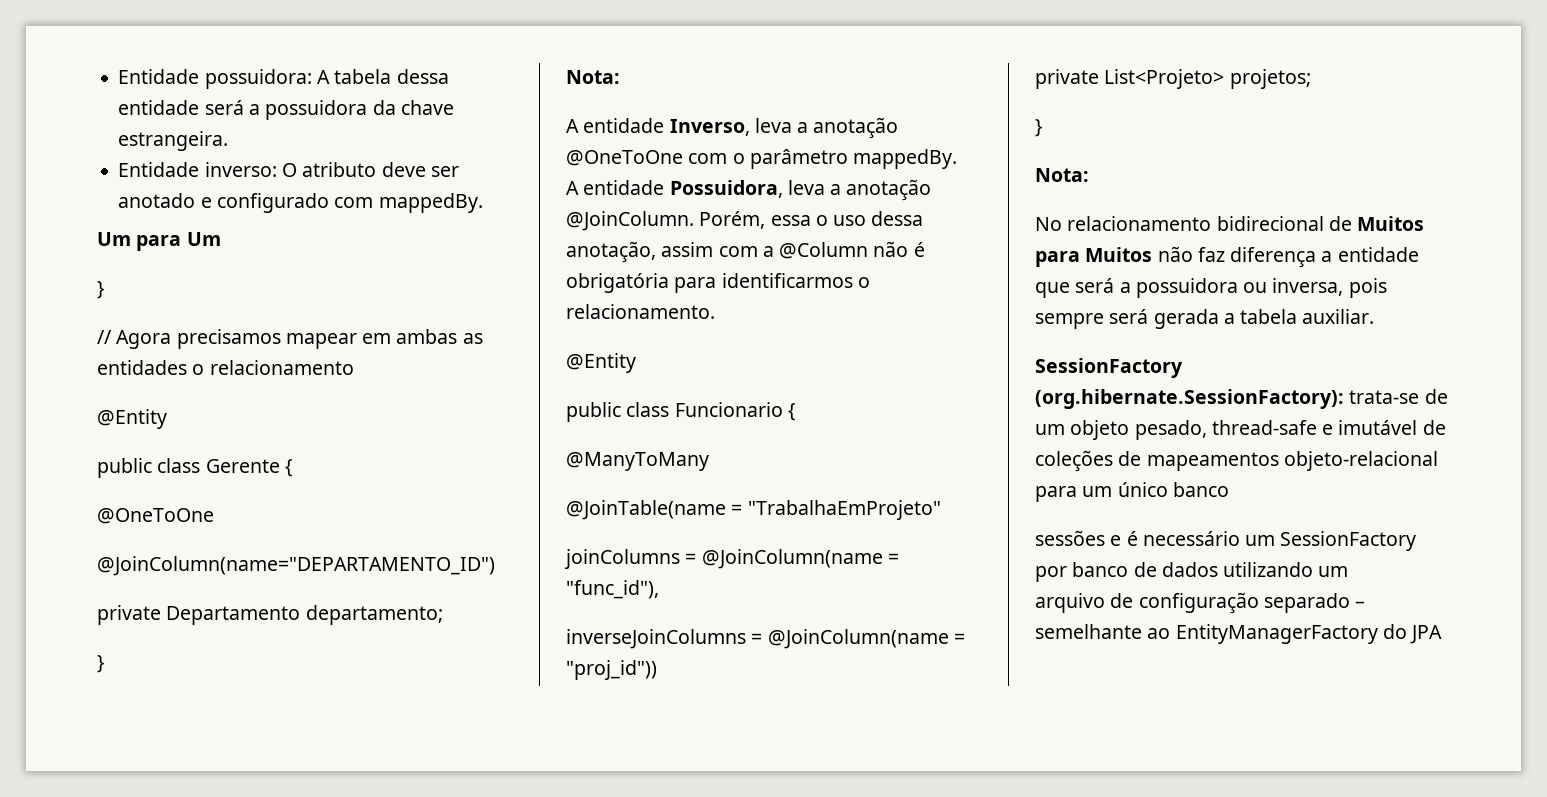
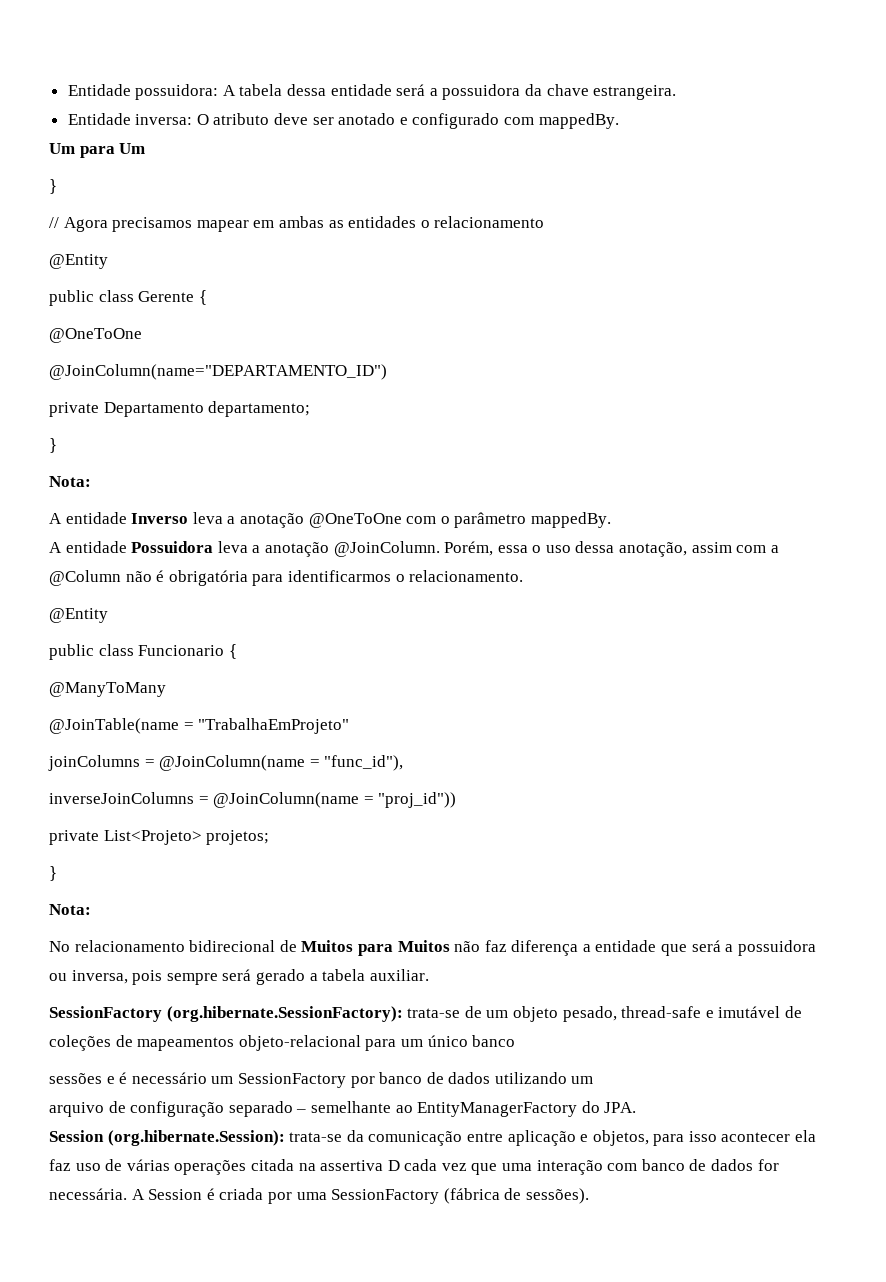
- Entidade inverso: O atributo deve ser anotado e configurado com mappedBy.
+ Entidade inversa: O atributo deve ser anotado e configurado com mappedBy.
- A entidade Inverso, leva a anotação @OneToOne com o parâmetro mappedBy.
+ A entidade Inverso leva a anotação @OneToOne com o parâmetro mappedBy.
- A entidade Possuidora, leva a anotação @JoinColumn.
+ A entidade Possuidora leva a anotação @JoinColumn.
- No relacionamento bidirecional de Muitos para Muitos não faz diferença a entidade que será a possuidora ou inversa, pois sempre será gerada a tabela auxiliar.
+ No relacionamento bidirecional de Muitos para Muitos não faz diferença a entidade que será a possuidora ou inversa, pois sempre será gerado a tabela auxiliar.
- arquivo de configuração separado – semelhante ao EntityManagerFactory do JPA
+ arquivo de configuração separado – semelhante ao EntityManagerFactory do JPA.
+ Session (org.hibernate.Session): trata-se da comunicação entre aplicação e objetos, para isso acontecer ela faz uso de várias operações citada na assertiva D cada vez que uma interação com banco de dados for necessária. A Session é criada por uma SessionFactory (fábrica de sessões).

